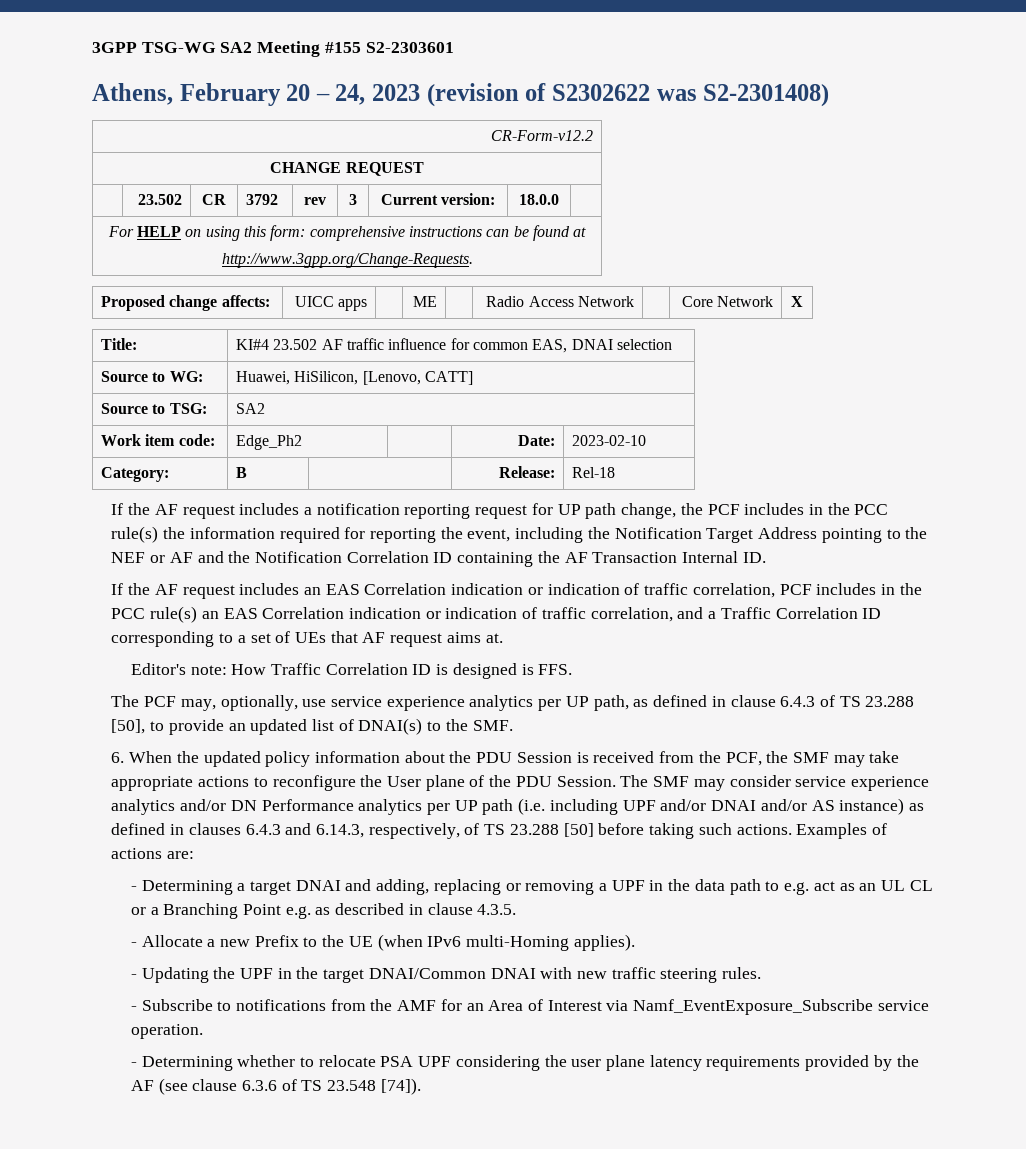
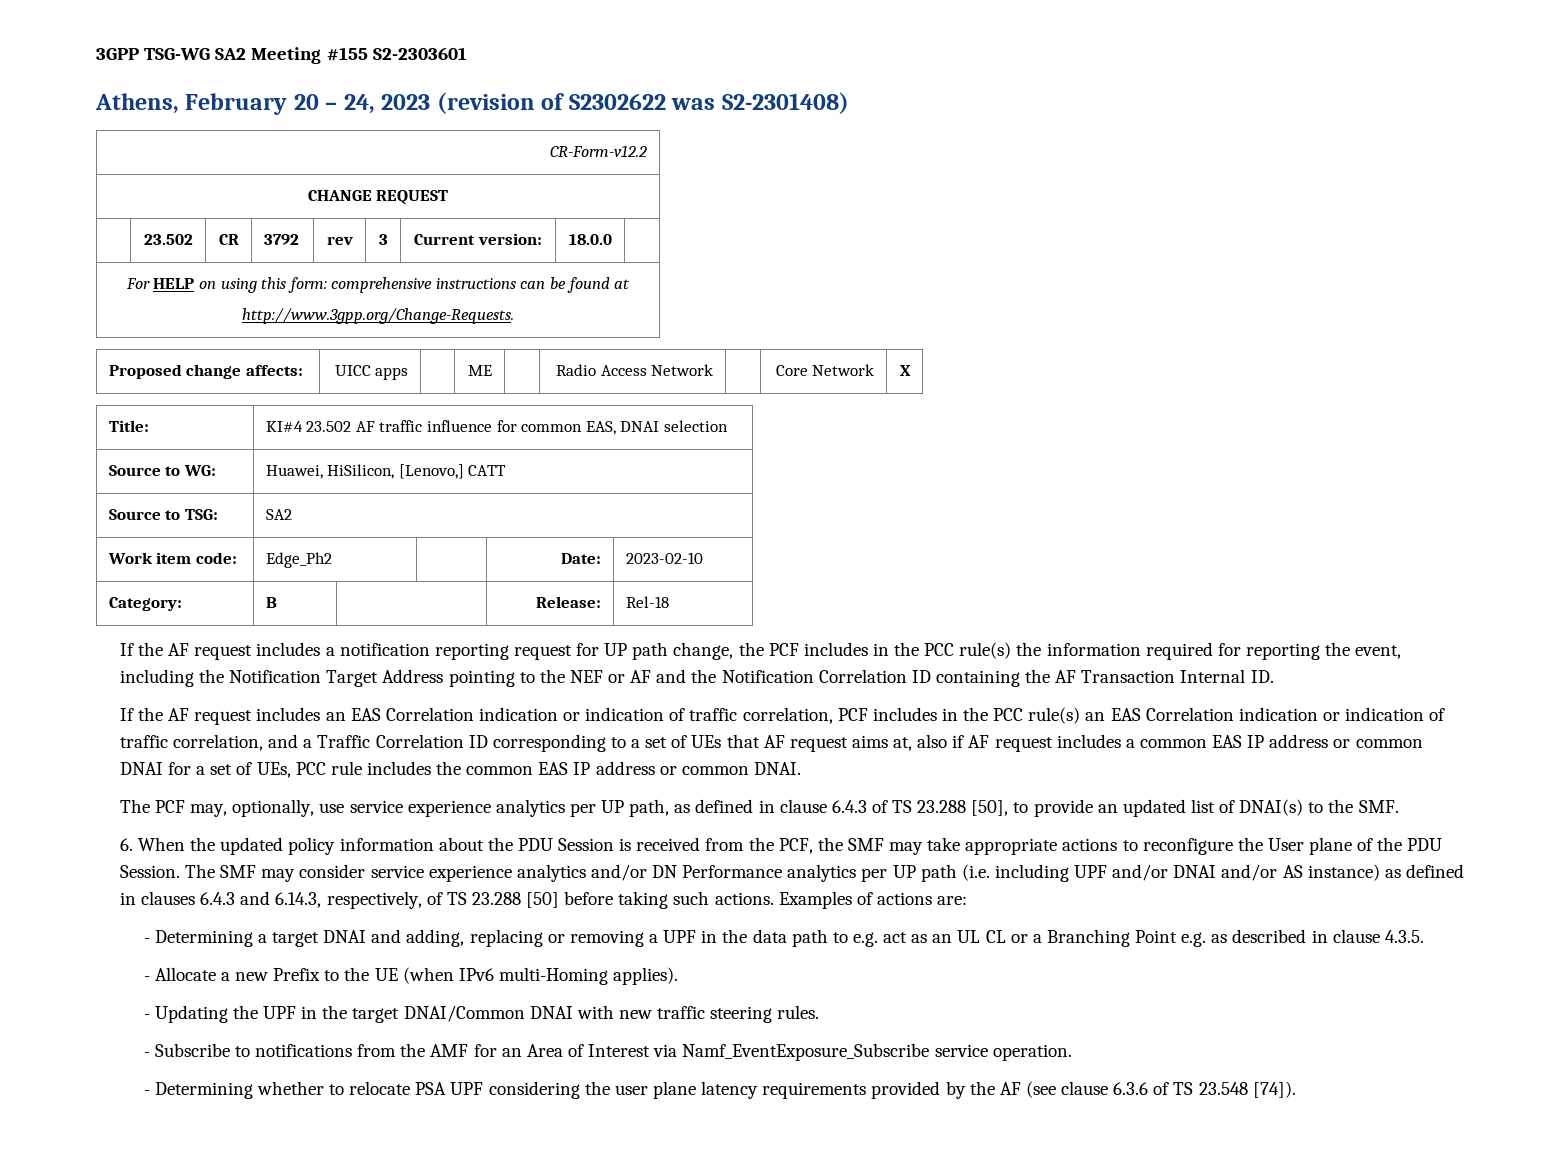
- Source to WG: | Huawei, HiSilicon, [Lenovo, CATT]
+ Source to WG: | Huawei, HiSilicon, [Lenovo,] CATT
- If the AF request includes an EAS Correlation indication or indication of traffic correlation, PCF includes in the PCC rule(s) an EAS Correlation indication or indication of traffic correlation, and a Traffic Correlation ID corresponding to a set of UEs that AF request aims at.
- Editor's note: How Traffic Correlation ID is designed is FFS.
+ If the AF request includes an EAS Correlation indication or indication of traffic correlation, PCF includes in the PCC rule(s) an EAS Correlation indication or indication of traffic correlation, and a Traffic Correlation ID corresponding to a set of UEs that AF request aims at, also if AF request includes a common EAS IP address or common DNAI for a set of UEs, PCC rule includes the common EAS IP address or common DNAI.

